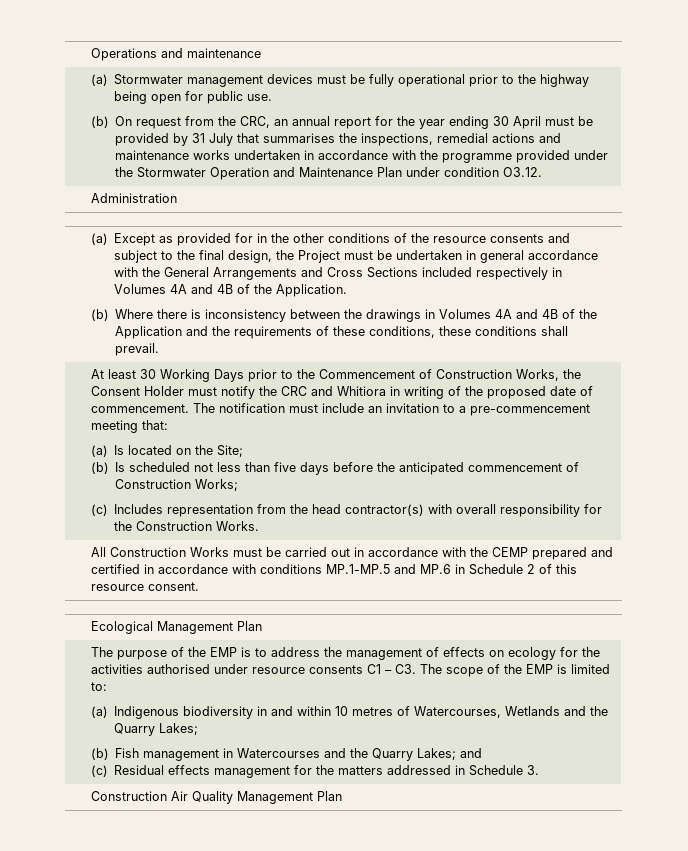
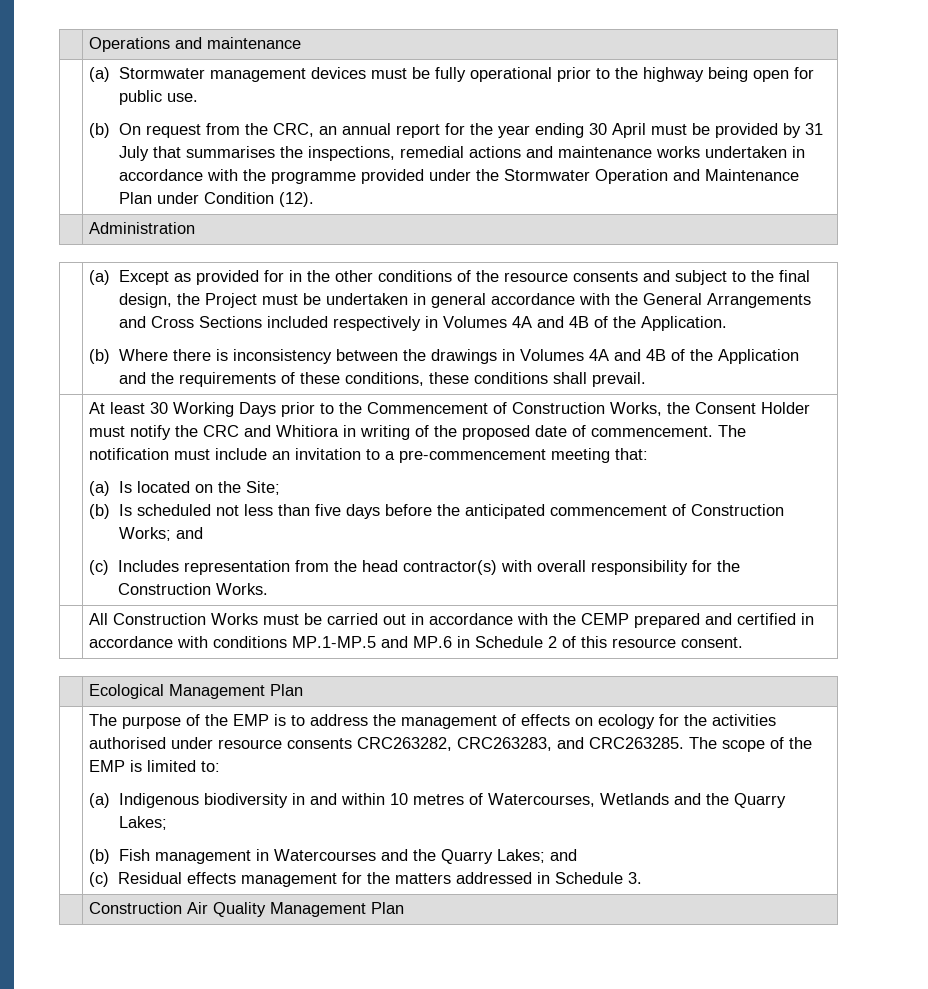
- (b) On request from the CRC, an annual report for the year ending 30 April must be provided by 31 July that summarises the inspections, remedial actions and maintenance works undertaken in accordance with the programme provided under the Stormwater Operation and Maintenance Plan under condition O3.12.
+ (b) On request from the CRC, an annual report for the year ending 30 April must be provided by 31 July that summarises the inspections, remedial actions and maintenance works undertaken in accordance with the programme provided under the Stormwater Operation and Maintenance Plan under Condition (12).
- (b) Is scheduled not less than five days before the anticipated commencement of Construction Works;
+ (b) Is scheduled not less than five days before the anticipated commencement of Construction Works; and
- The purpose of the EMP is to address the management of effects on ecology for the activities authorised under resource consents C1 – C3. The scope of the EMP is limited to:
+ The purpose of the EMP is to address the management of effects on ecology for the activities authorised under resource consents CRC263282, CRC263283, and CRC263285. The scope of the EMP is limited to:

